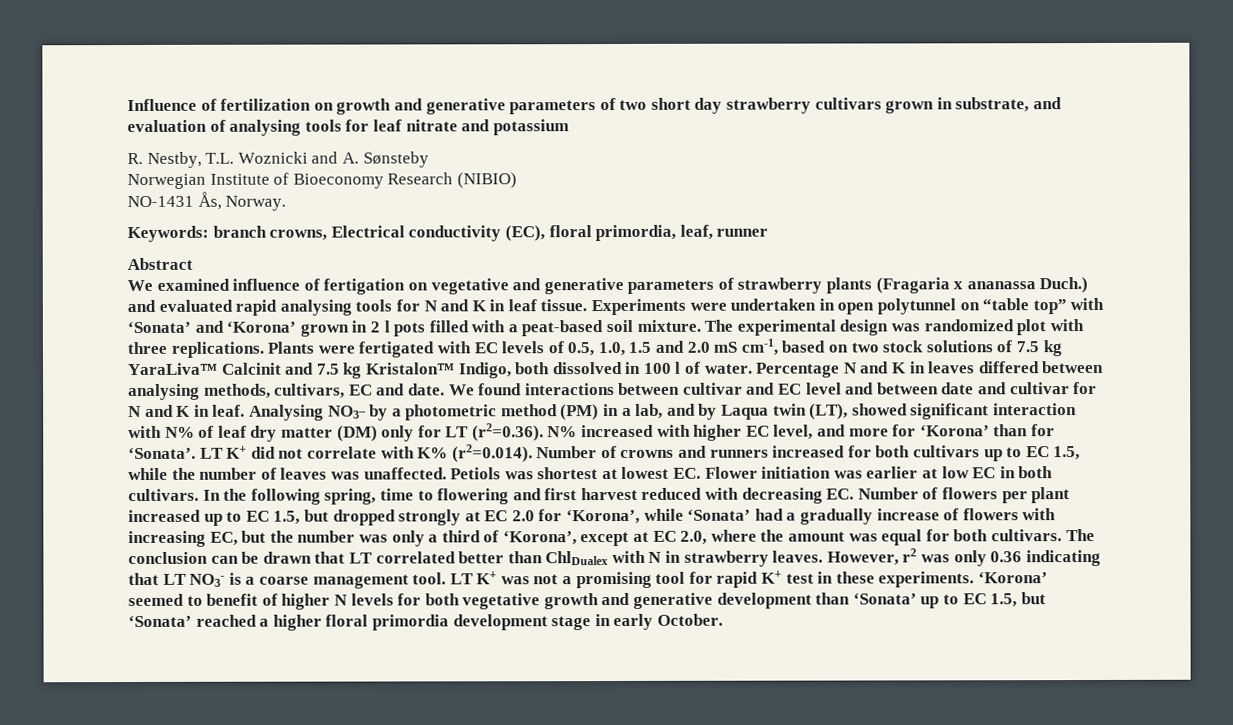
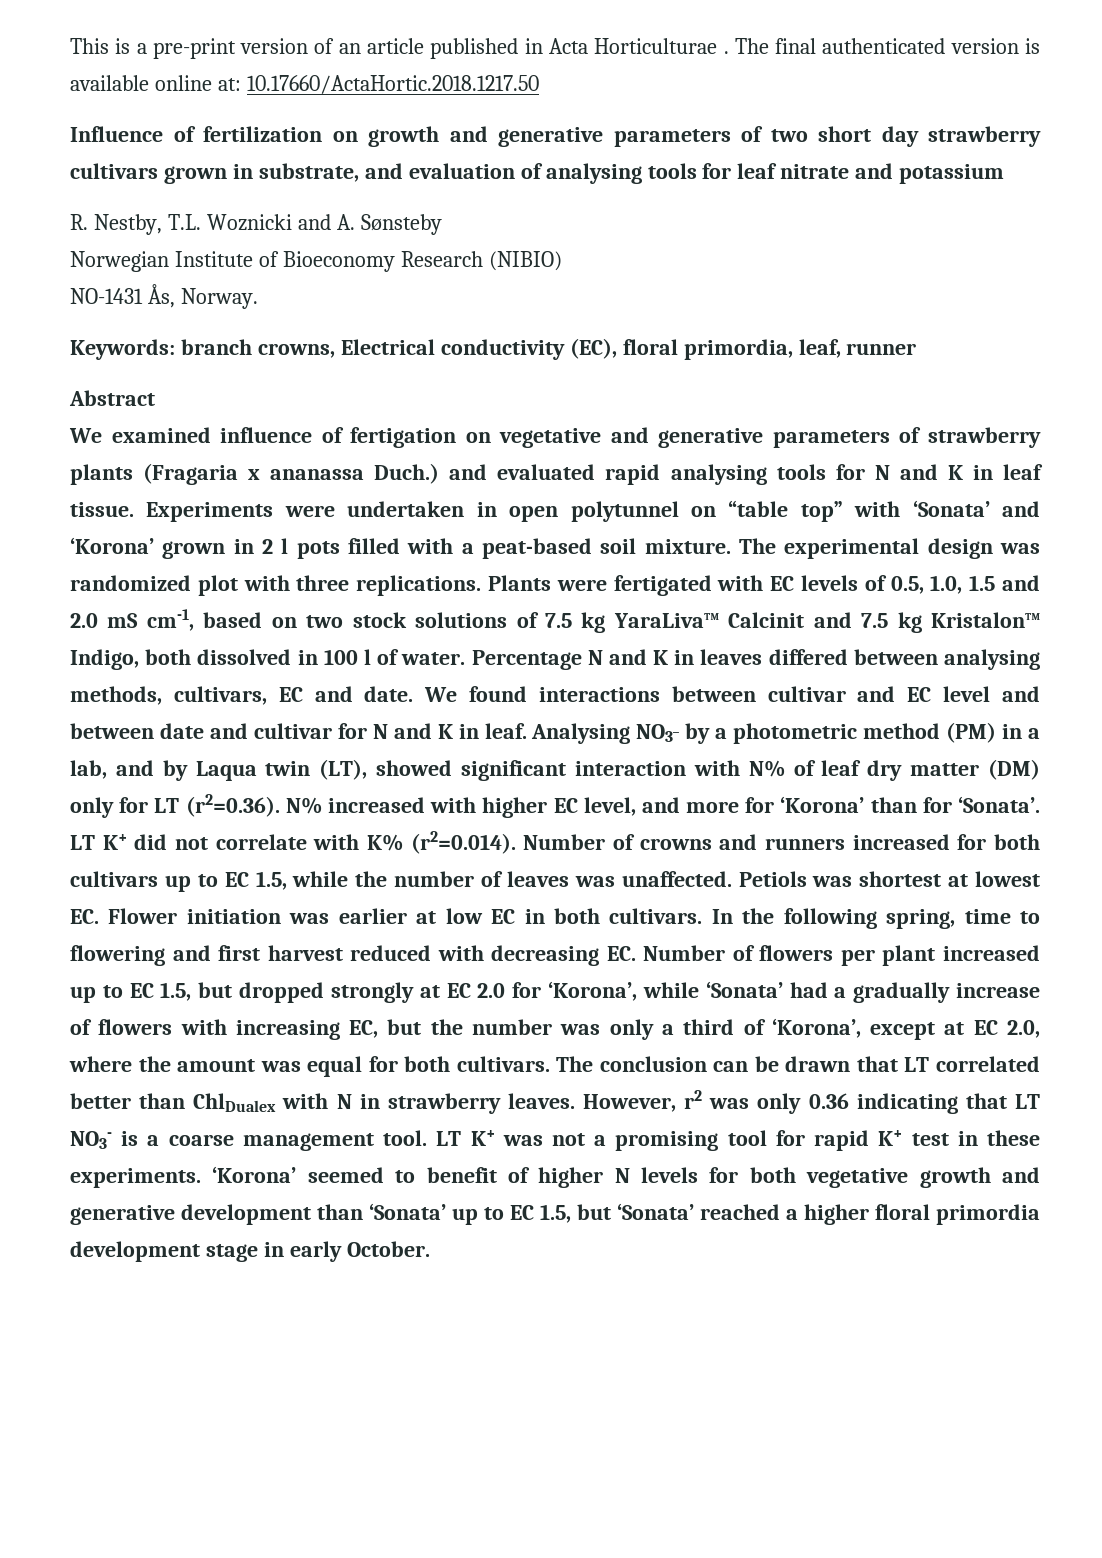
+ This is a pre-print version of an article published in Acta Horticulturae . The final authenticated version is available online at: 10.17660/ActaHortic.2018.1217.50

